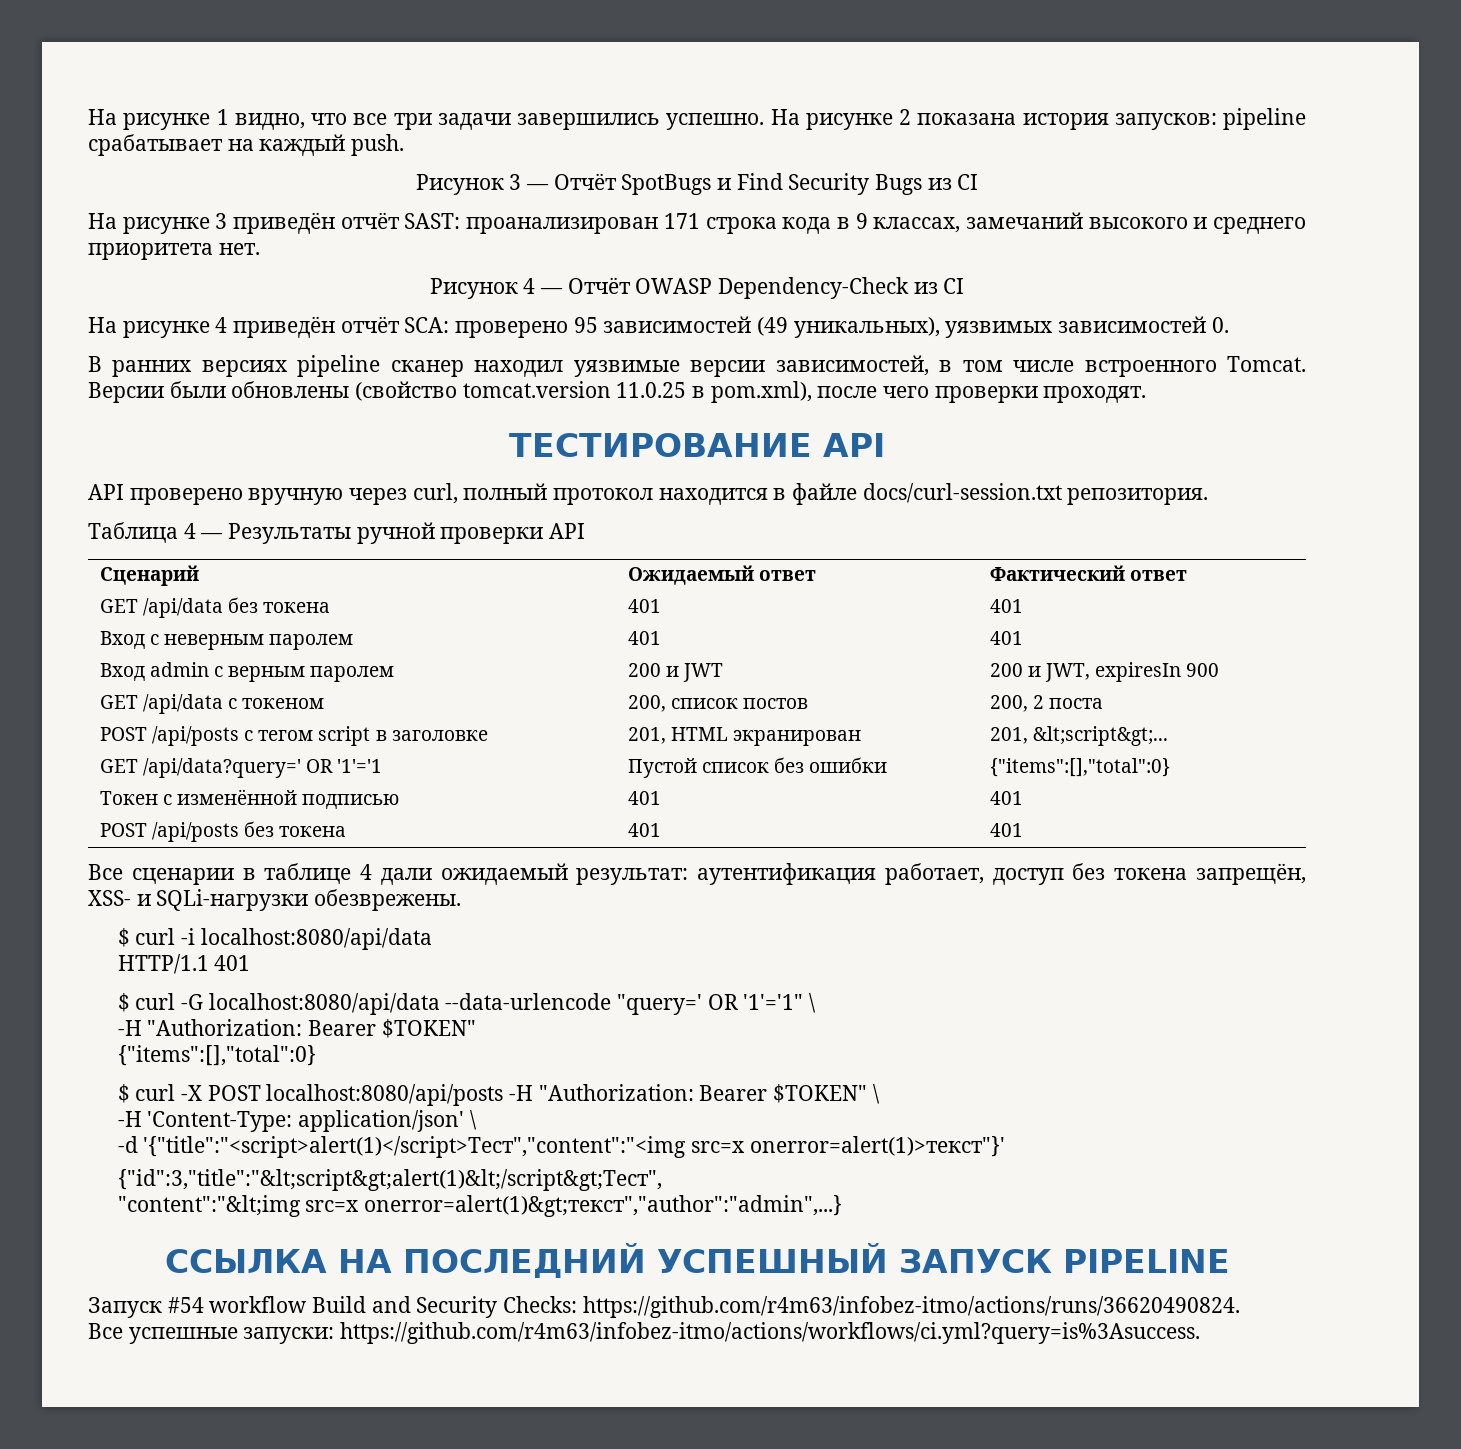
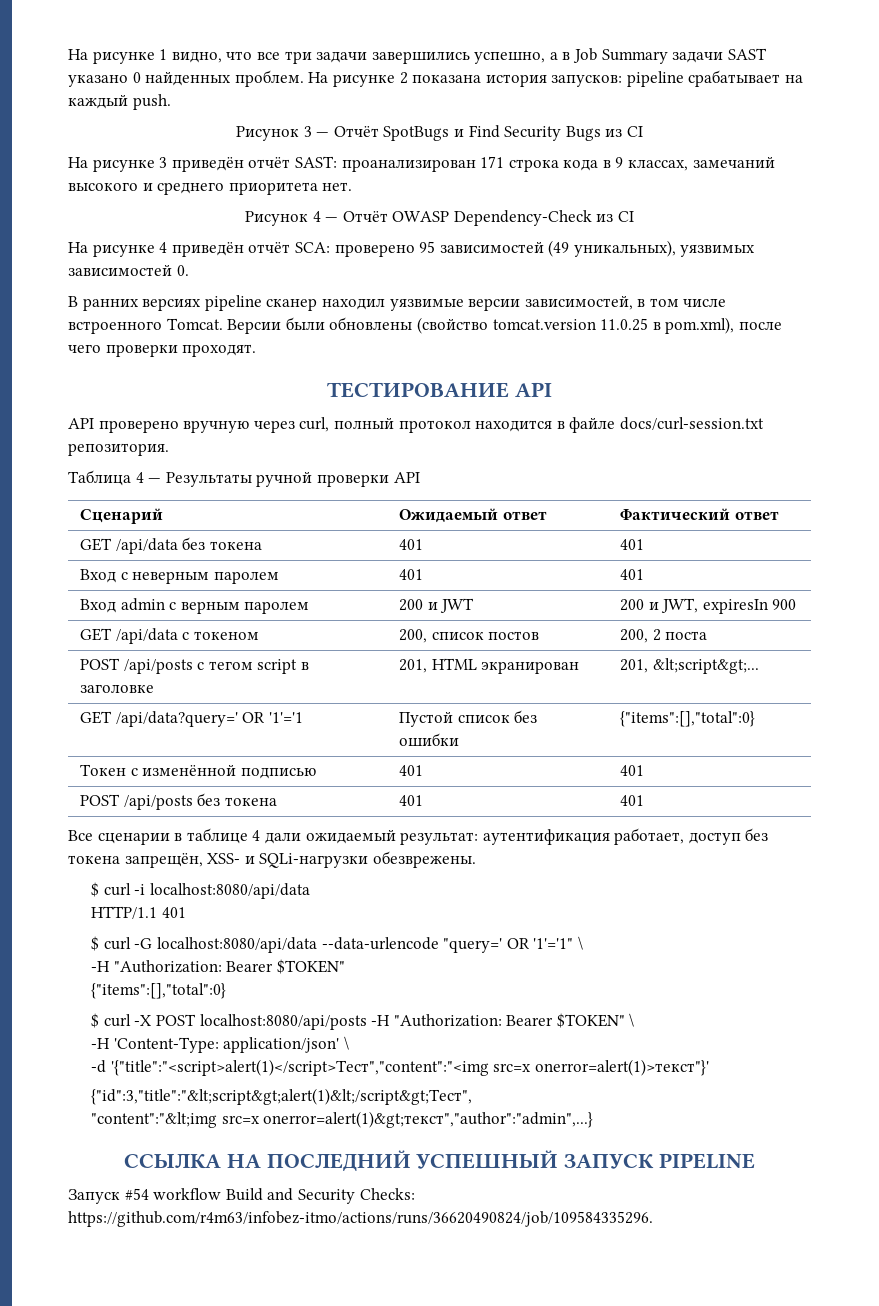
- На рисунке 1 видно, что все три задачи завершились успешно.
+ На рисунке 1 видно, что все три задачи завершились успешно, а в Job Summary задачи SAST указано 0 найденных проблем.
- Запуск #54 workflow Build and Security Checks: https://github.com/r4m63/infobez-itmo/actions/runs/36620490824.
- Все успешные запуски: https://github.com/r4m63/infobez-itmo/actions/workflows/ci.yml?query=is%3Asuccess.
+ Запуск #54 workflow Build and Security Checks: https://github.com/r4m63/infobez-itmo/actions/runs/36620490824/job/109584335296.

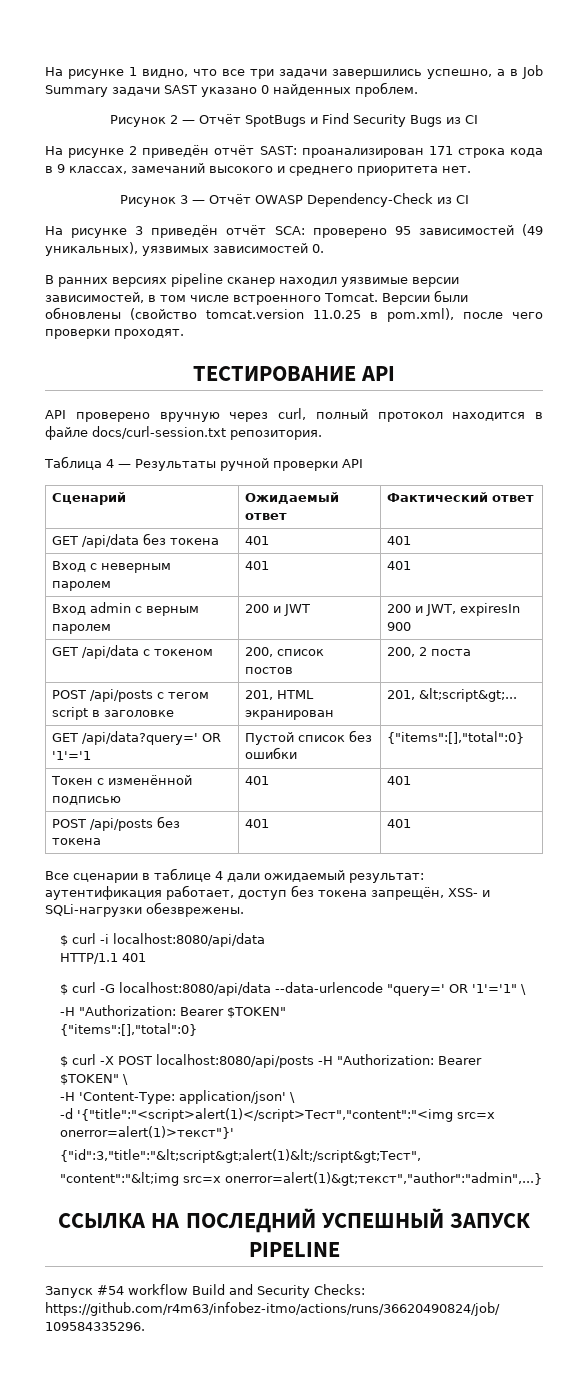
- На рисунке 1 видно, что все три задачи завершились успешно, а в Job Summary задачи SAST указано 0 найденных проблем. На рисунке 2 показана история запусков: pipeline срабатывает на каждый push.
- Рисунок 3 — Отчёт SpotBugs и Find Security Bugs из CI
+ На рисунке 1 видно, что все три задачи завершились успешно, а в Job Summary задачи SAST указано 0 найденных проблем.
+ Рисунок 2 — Отчёт SpotBugs и Find Security Bugs из CI
- На рисунке 3 приведён отчёт SAST: проанализирован 171 строка кода в 9 классах, замечаний высокого и среднего приоритета нет.
+ На рисунке 2 приведён отчёт SAST: проанализирован 171 строка кода в 9 классах, замечаний высокого и среднего приоритета нет.
- Рисунок 4 — Отчёт OWASP Dependency-Check из CI
+ Рисунок 3 — Отчёт OWASP Dependency-Check из CI
- На рисунке 4 приведён отчёт SCA: проверено 95 зависимостей (49 уникальных), уязвимых зависимостей 0.
+ На рисунке 3 приведён отчёт SCA: проверено 95 зависимостей (49 уникальных), уязвимых зависимостей 0.

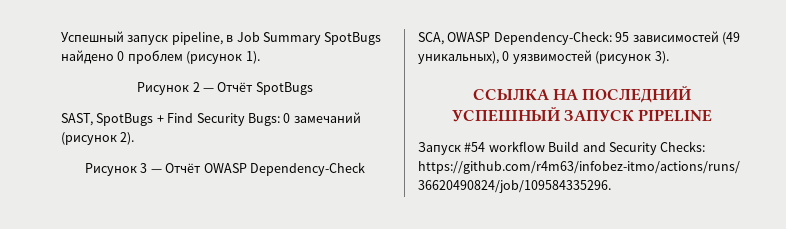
- На рисунке 1 видно, что все три задачи завершились успешно, а в Job Summary задачи SAST указано 0 найденных проблем.
+ Успешный запуск pipeline, в Job Summary SpotBugs найдено 0 проблем (рисунок 1).
- Рисунок 2 — Отчёт SpotBugs и Find Security Bugs из CI
- На рисунке 2 приведён отчёт SAST: проанализирован 171 строка кода в 9 классах, замечаний высокого и среднего приоритета нет.
+ Рисунок 2 — Отчёт SpotBugs
+ SAST, SpotBugs + Find Security Bugs: 0 замечаний (рисунок 2).
- Рисунок 3 — Отчёт OWASP Dependency-Check из CI
- На рисунке 3 приведён отчёт SCA: проверено 95 зависимостей (49 уникальных), уязвимых зависимостей 0.
- В ранних версиях pipeline сканер находил уязвимые версии зависимостей, в том числе встроенного Tomcat. Версии были обновлены (свойство tomcat.version 11.0.25 в pom.xml), после чего проверки проходят.
- ТЕСТИРОВАНИЕ API
- API проверено вручную через curl, полный протокол находится в файле docs/curl-session.txt репозитория.
- Таблица 4 — Результаты ручной проверки API
- Сценарий | Ожидаемый ответ | Фактический ответ
- GET /api/data без токена | 401 | 401
- Вход с неверным паролем | 401 | 401
- Вход admin с верным паролем | 200 и JWT | 200 и JWT, expiresIn 900
- GET /api/data с токеном | 200, список постов | 200, 2 поста
- POST /api/posts с тегом script в заголовке | 201, HTML экранирован | 201, &lt;script&gt;...
- GET /api/data?query=' OR '1'='1 | Пустой список без ошибки | {"items":[],"total":0}
- Токен с изменённой подписью | 401 | 401
- POST /api/posts без токена | 401 | 401
- Все сценарии в таблице 4 дали ожидаемый результат: аутентификация работает, доступ без токена запрещён, XSS- и SQLi-нагрузки обезврежены.
- $ curl -i localhost:8080/api/data
- HTTP/1.1 401
- $ curl -G localhost:8080/api/data --data-urlencode "query=' OR '1'='1" \
- -H "Authorization: Bearer $TOKEN"
- {"items":[],"total":0}
- $ curl -X POST localhost:8080/api/posts -H "Authorization: Bearer $TOKEN" \
- -H 'Content-Type: application/json' \
- -d '{"title":"<script>alert(1)</script>Тест","content":"<img src=x onerror=alert(1)>текст"}'
- {"id":3,"title":"&lt;script&gt;alert(1)&lt;/script&gt;Тест",
- "content":"&lt;img src=x onerror=alert(1)&gt;текст","author":"admin",...}
+ Рисунок 3 — Отчёт OWASP Dependency-Check
+ SCA, OWASP Dependency-Check: 95 зависимостей (49 уникальных), 0 уязвимостей (рисунок 3).

